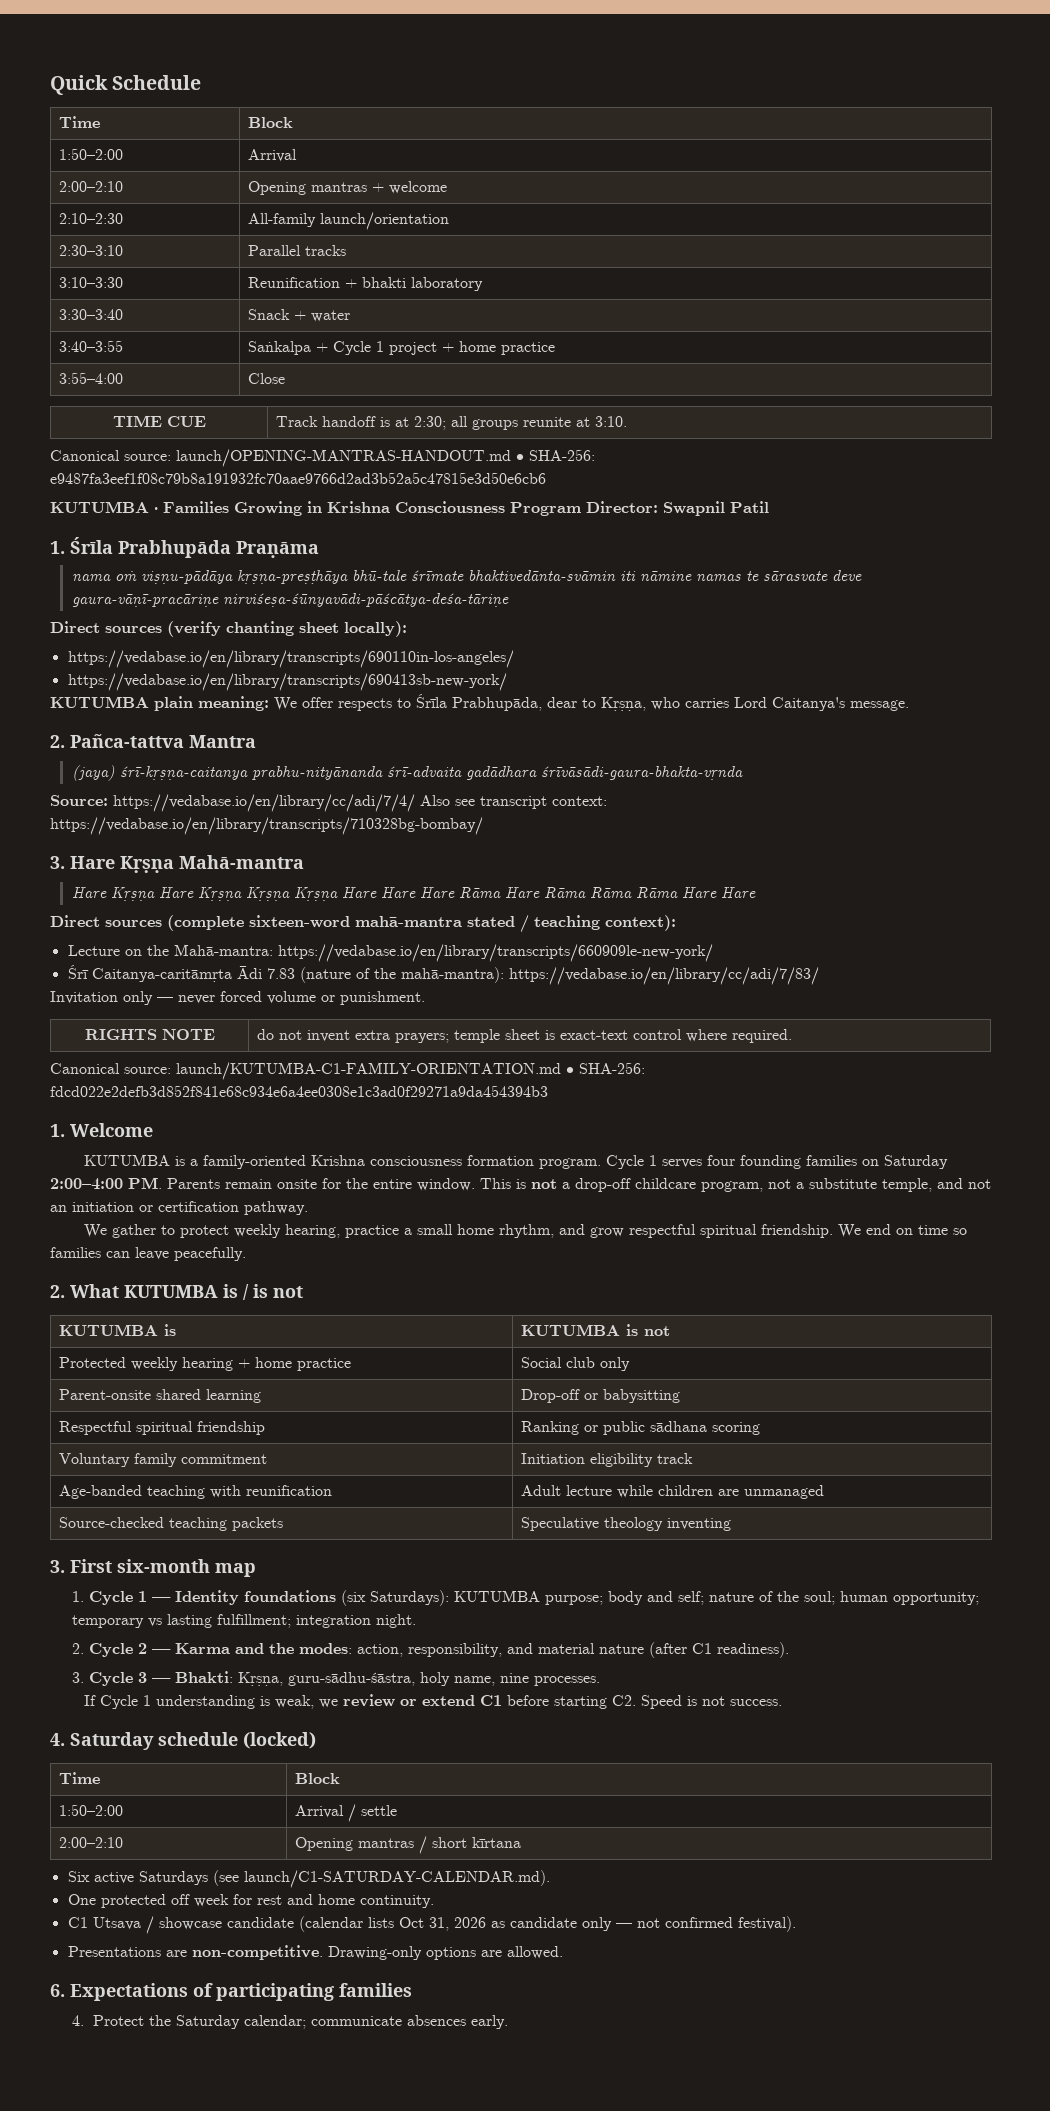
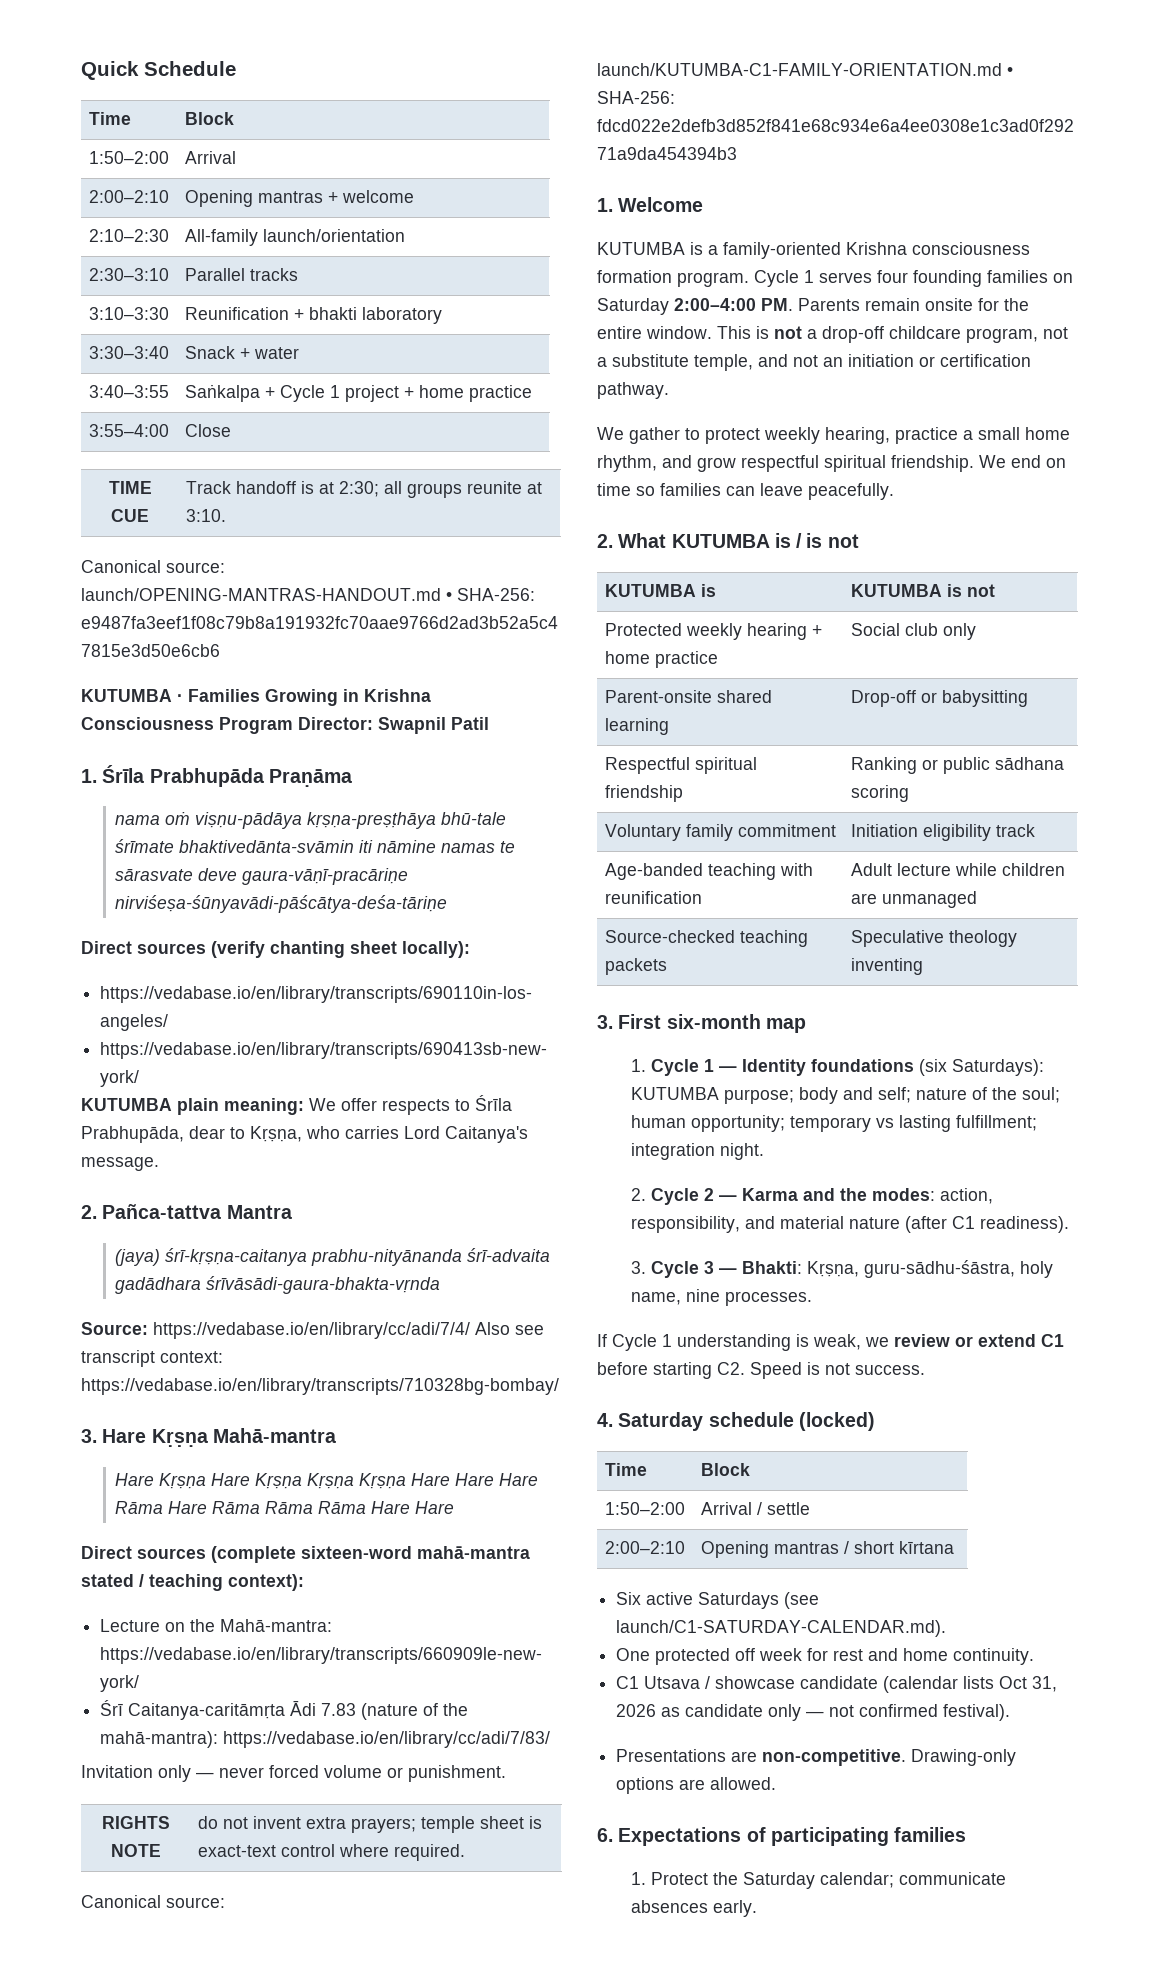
- 4. Protect the Saturday calendar; communicate absences early.
+ 1. Protect the Saturday calendar; communicate absences early.

